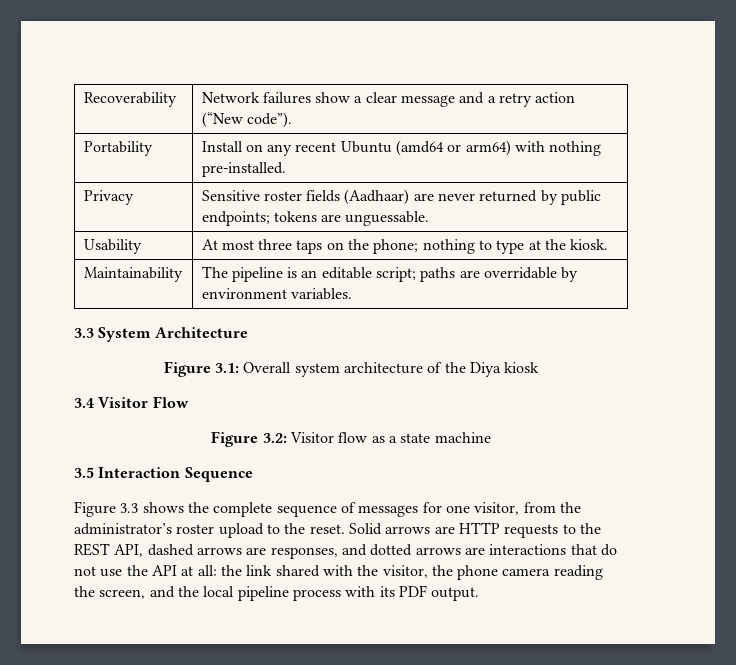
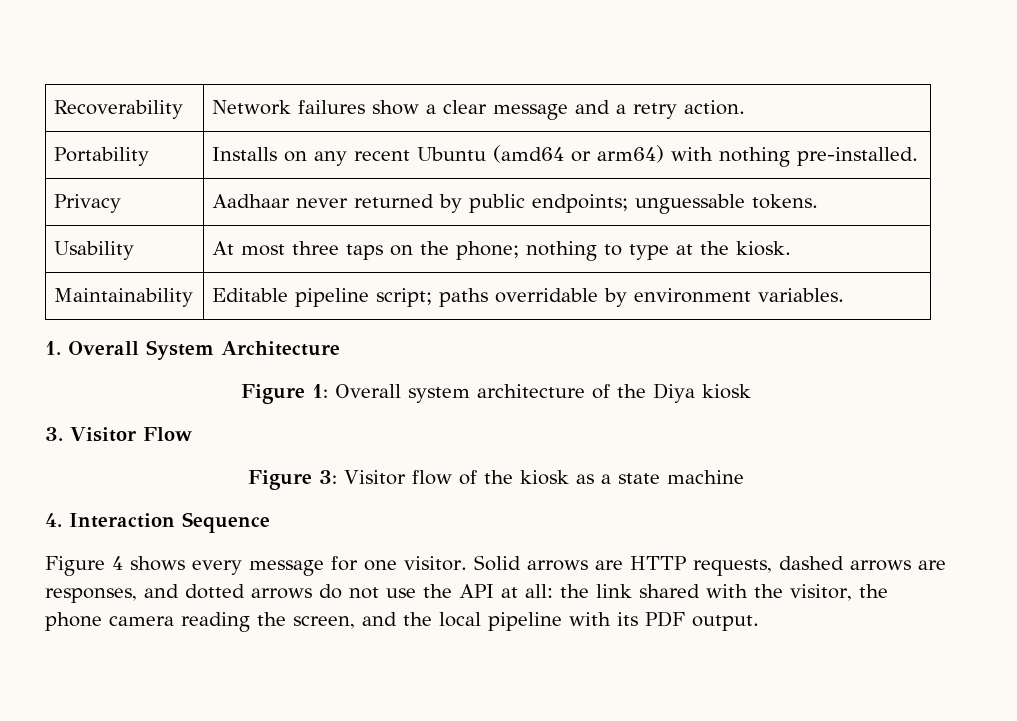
- Recoverability | Network failures show a clear message and a retry action (“New code”).
+ Recoverability | Network failures show a clear message and a retry action.
- Portability | Install on any recent Ubuntu (amd64 or arm64) with nothing pre-installed.
+ Portability | Installs on any recent Ubuntu (amd64 or arm64) with nothing pre-installed.
- Privacy | Sensitive roster fields (Aadhaar) are never returned by public endpoints; tokens are unguessable.
+ Privacy | Aadhaar never returned by public endpoints; unguessable tokens.
- Maintainability | The pipeline is an editable script; paths are overridable by environment variables.
+ Maintainability | Editable pipeline script; paths overridable by environment variables.
- 3.3 System Architecture
+ 1. Overall System Architecture
- Figure 3.1: Overall system architecture of the Diya kiosk
+ Figure 1: Overall system architecture of the Diya kiosk
- 3.4 Visitor Flow
+ 3. Visitor Flow
- Figure 3.2: Visitor flow as a state machine
+ Figure 3: Visitor flow of the kiosk as a state machine
- 3.5 Interaction Sequence
+ 4. Interaction Sequence
- Figure 3.3 shows the complete sequence of messages for one visitor, from the administrator’s roster upload to the reset. Solid arrows are HTTP requests to the REST API, dashed arrows are responses, and dotted arrows are interactions that do not use the API at all: the link shared with the visitor, the phone camera reading the screen, and the local pipeline process with its PDF output.
+ Figure 4 shows every message for one visitor. Solid arrows are HTTP requests, dashed arrows are responses, and dotted arrows do not use the API at all: the link shared with the visitor, the phone camera reading the screen, and the local pipeline with its PDF output.

